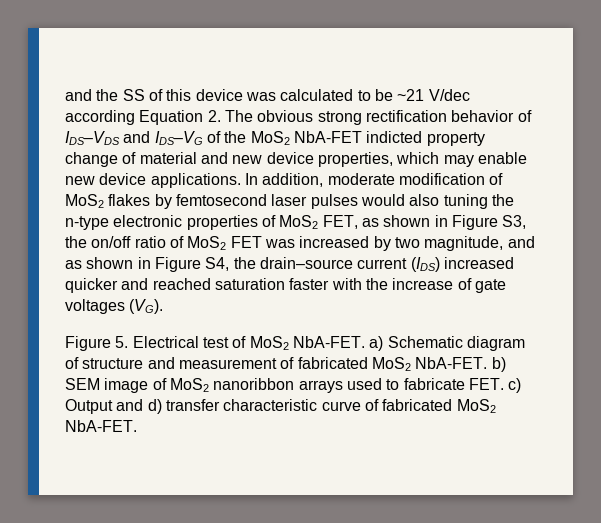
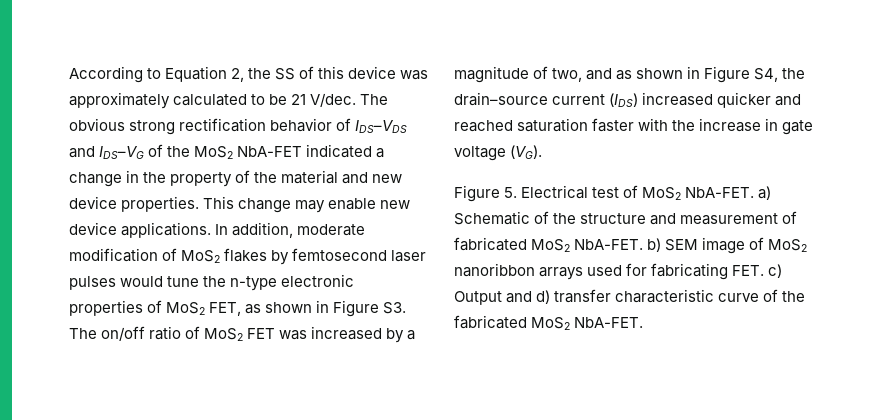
- and the SS of this device was calculated to be ~21 V/dec according Equation 2. The obvious strong rectification behavior of IDS–VDS and IDS–VG of the MoS2 NbA-FET indicted property change of material and new device properties, which may enable new device applications.
+ According to Equation 2, the SS of this device was approximately calculated to be 21 V/dec. The obvious strong rectification behavior of IDS–VDS and IDS–VG of the MoS2 NbA-FET indicated a change in the property of the material and new device properties. This change may enable new device applications.
- In addition, moderate modification of MoS2 flakes by femtosecond laser pulses would also tuning the n-type electronic properties of MoS2 FET, as shown in Figure S3, the on/off ratio of MoS2 FET was increased by two magnitude, and as shown in Figure S4, the drain–source current (IDS) increased quicker and reached saturation faster with the increase of gate voltages (VG).
+ In addition, moderate modification of MoS2 flakes by femtosecond laser pulses would tune the n-type electronic properties of MoS2 FET, as shown in Figure S3. The on/off ratio of MoS2 FET was increased by a magnitude of two, and as shown in Figure S4, the drain–source current (IDS) increased quicker and reached saturation faster with the increase in gate voltage (VG).
- Figure 5. Electrical test of MoS2 NbA-FET. a) Schematic diagram of structure and measurement of fabricated MoS2 NbA-FET. b) SEM image of MoS2 nanoribbon arrays used to fabricate FET. c) Output and d) transfer characteristic curve of fabricated MoS2 NbA-FET.
+ Figure 5. Electrical test of MoS2 NbA-FET. a) Schematic of the structure and measurement of fabricated MoS2 NbA-FET. b) SEM image of MoS2 nanoribbon arrays used for fabricating FET. c) Output and d) transfer characteristic curve of the fabricated MoS2 NbA-FET.

